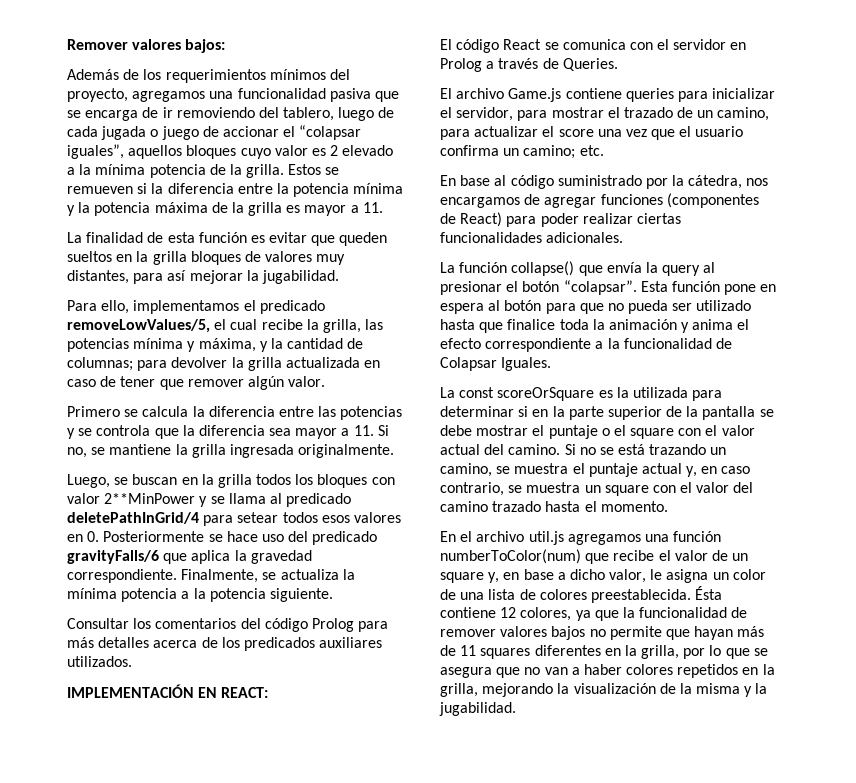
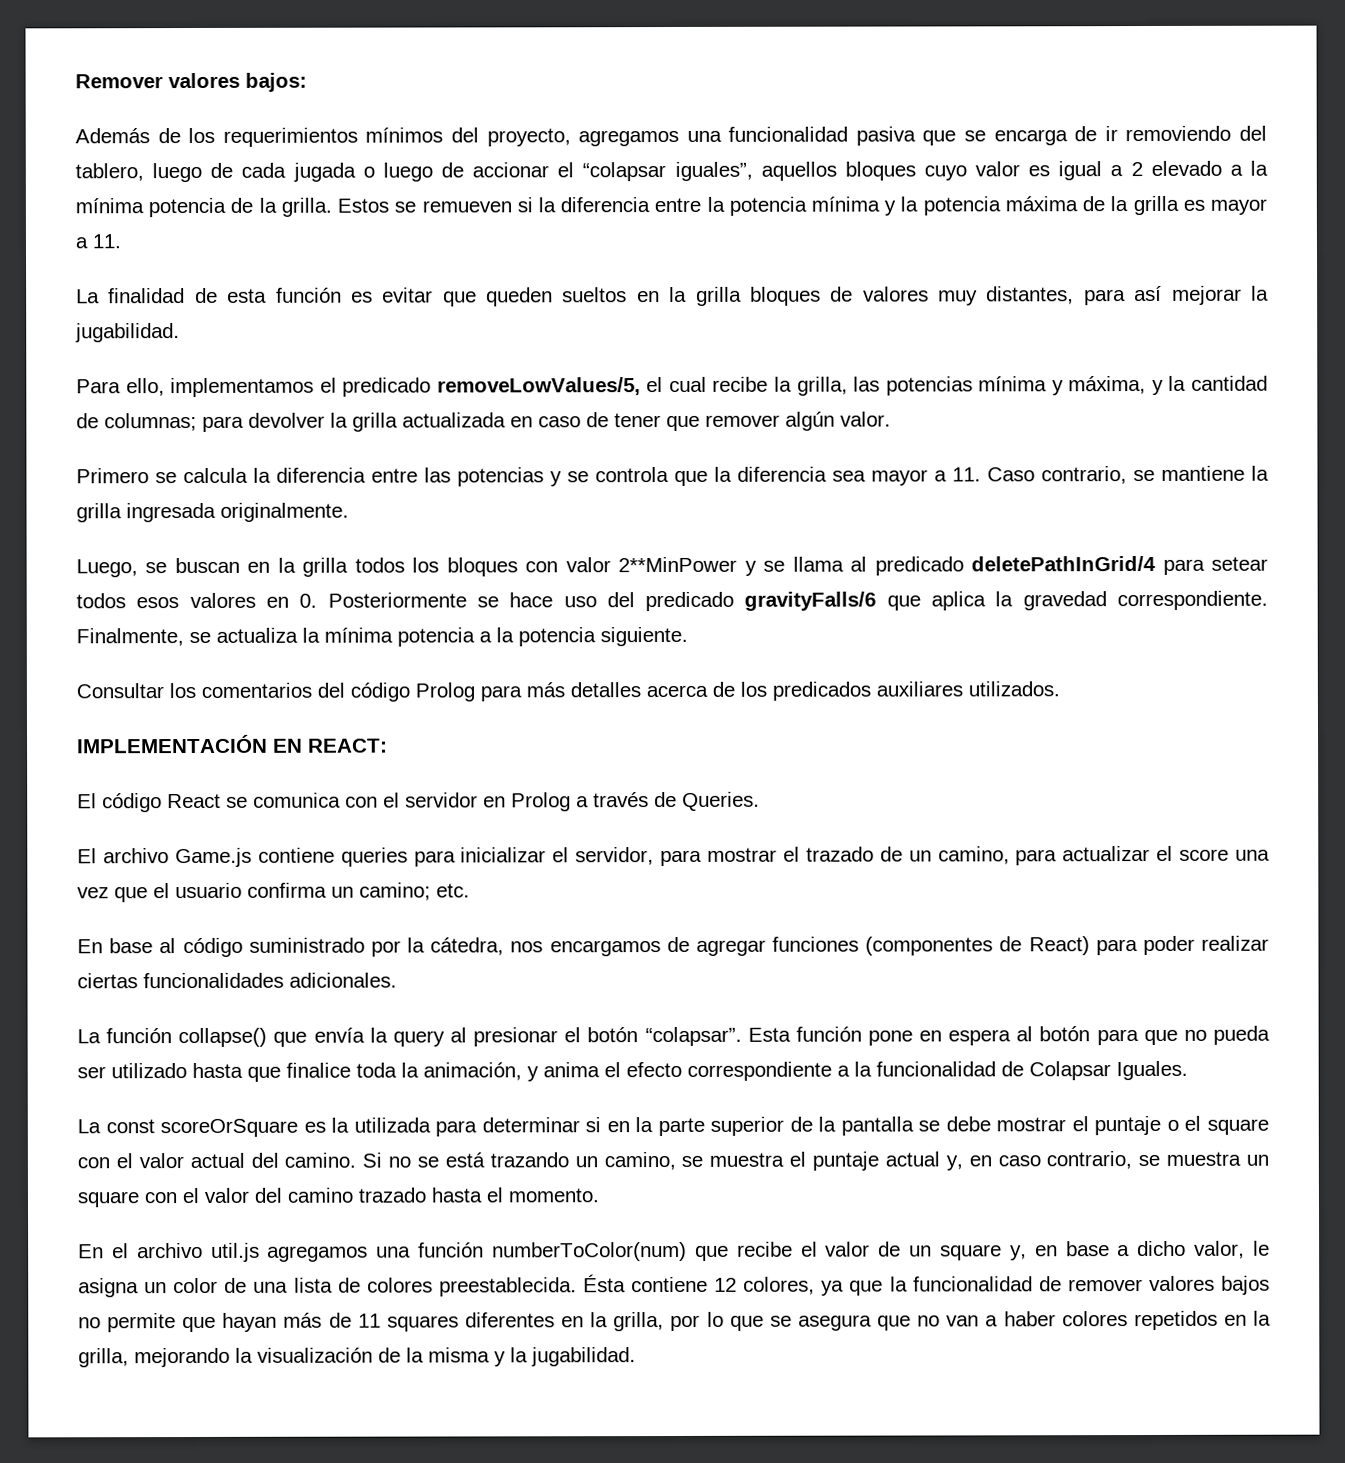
- Además de los requerimientos mínimos del proyecto, agregamos una funcionalidad pasiva que se encarga de ir removiendo del tablero, luego de cada jugada o juego de accionar el “colapsar iguales”, aquellos bloques cuyo valor es 2 elevado a la mínima potencia de la grilla.
+ Además de los requerimientos mínimos del proyecto, agregamos una funcionalidad pasiva que se encarga de ir removiendo del tablero, luego de cada jugada o luego de accionar el “colapsar iguales”, aquellos bloques cuyo valor es igual a 2 elevado a la mínima potencia de la grilla.
- Primero se calcula la diferencia entre las potencias y se controla que la diferencia sea mayor a 11. Si no, se mantiene la grilla ingresada originalmente.
+ Primero se calcula la diferencia entre las potencias y se controla que la diferencia sea mayor a 11. Caso contrario, se mantiene la grilla ingresada originalmente.
- Esta función pone en espera al botón para que no pueda ser utilizado hasta que finalice toda la animación y anima el efecto correspondiente a la funcionalidad de Colapsar Iguales.
+ Esta función pone en espera al botón para que no pueda ser utilizado hasta que finalice toda la animación, y anima el efecto correspondiente a la funcionalidad de Colapsar Iguales.

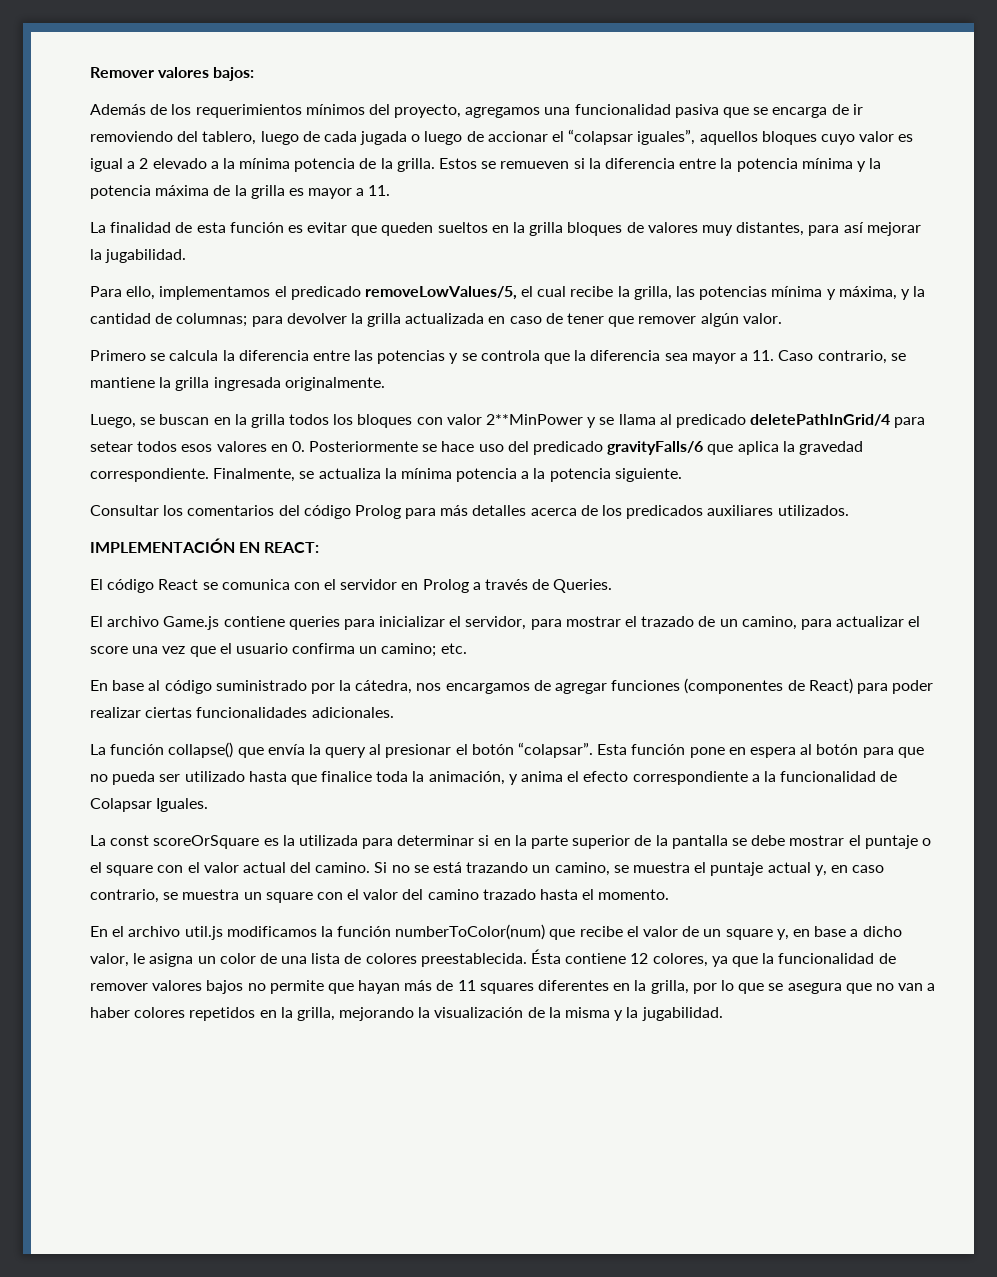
- En el archivo util.js agregamos una función numberToColor(num) que recibe el valor de un square y, en base a dicho valor, le asigna un color de una lista de colores preestablecida.
+ En el archivo util.js modificamos la función numberToColor(num) que recibe el valor de un square y, en base a dicho valor, le asigna un color de una lista de colores preestablecida.

